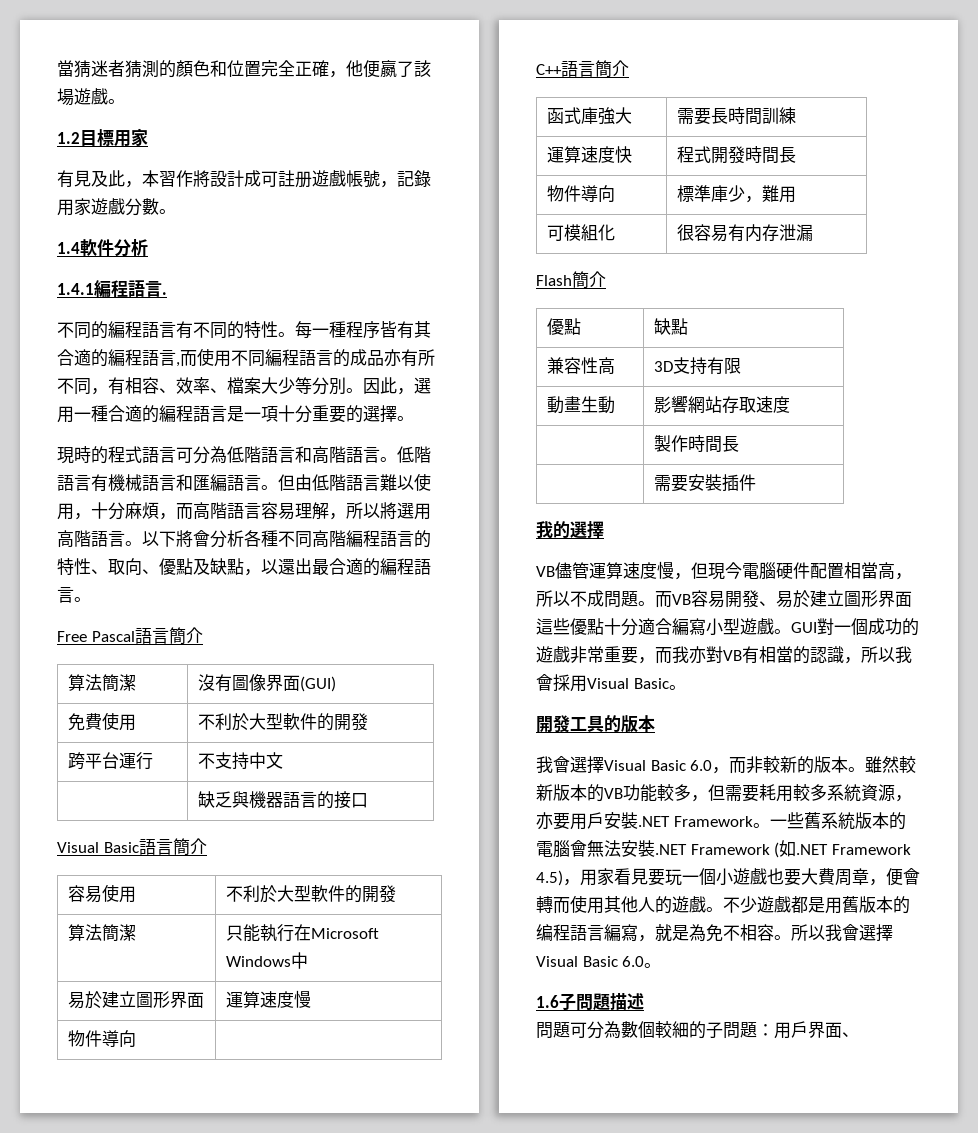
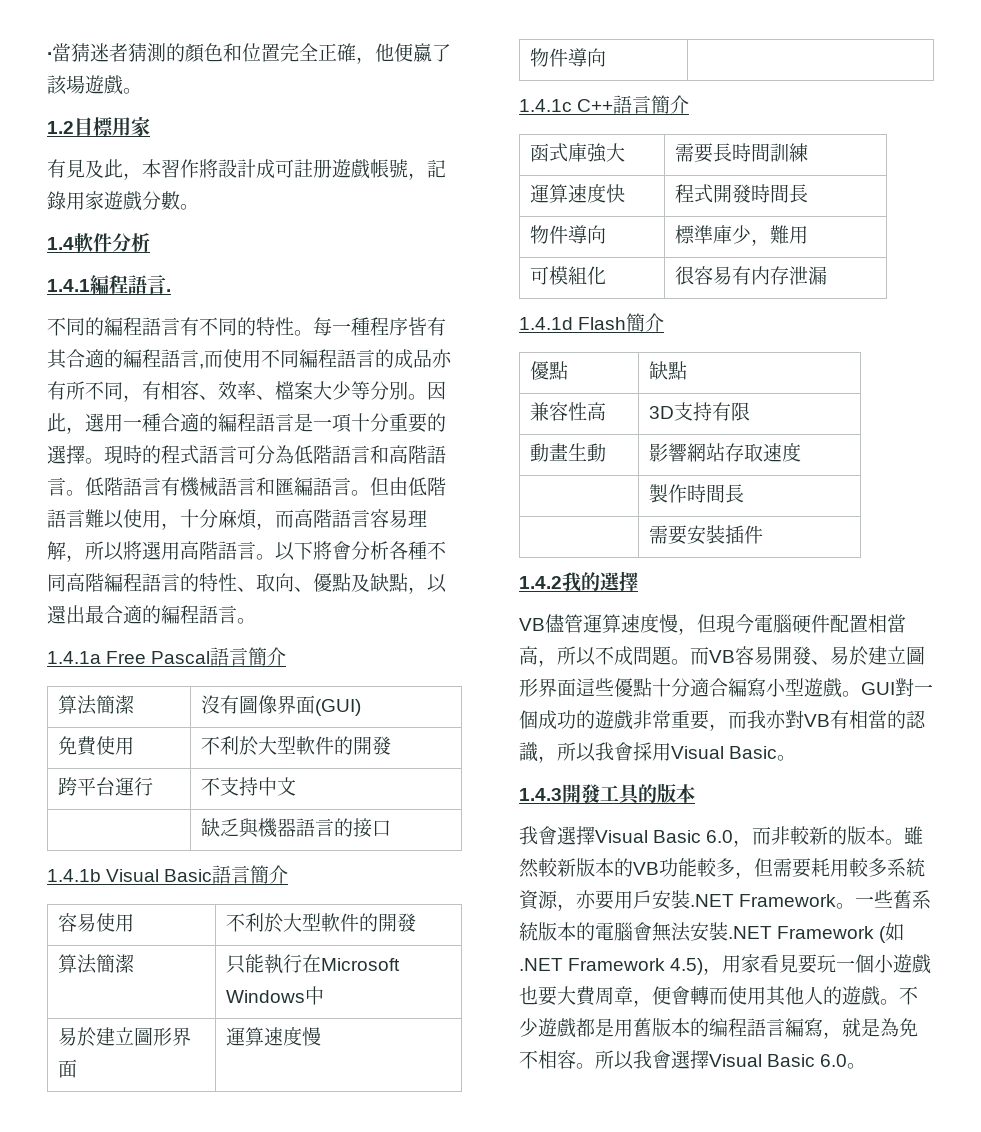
- 當猜迷者猜測的顏色和位置完全正確，他便嬴了該場遊戲。
+ ‧當猜迷者猜測的顏色和位置完全正確，他便嬴了該場遊戲。
- 因此，選用一種合適的編程語言是一項十分重要的選擇。
- 現時的程式語言可分為低階語言和高階語言。
+ 因此，選用一種合適的編程語言是一項十分重要的選擇。現時的程式語言可分為低階語言和高階語言。
- Free Pascal語言簡介
+ 1.4.1a Free Pascal語言簡介
- Visual Basic語言簡介
+ 1.4.1b Visual Basic語言簡介
- C++語言簡介
+ 1.4.1c C++語言簡介
- Flash簡介
+ 1.4.1d Flash簡介
- 我的選擇
+ 1.4.2我的選擇
- 開發工具的版本
+ 1.4.3開發工具的版本
- 1.6子問題描述
- 問題可分為數個較細的子問題：用戶界面、

